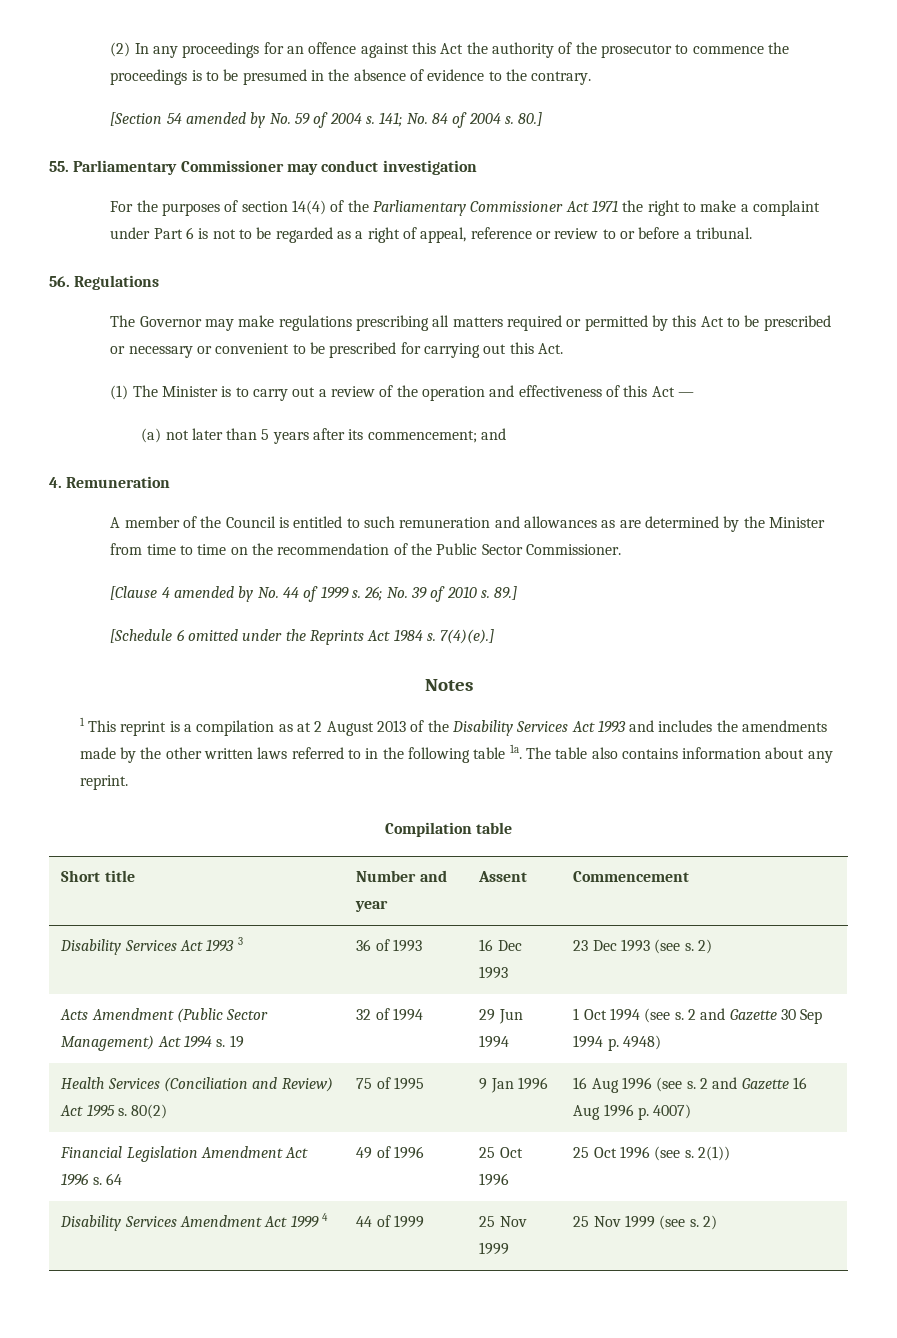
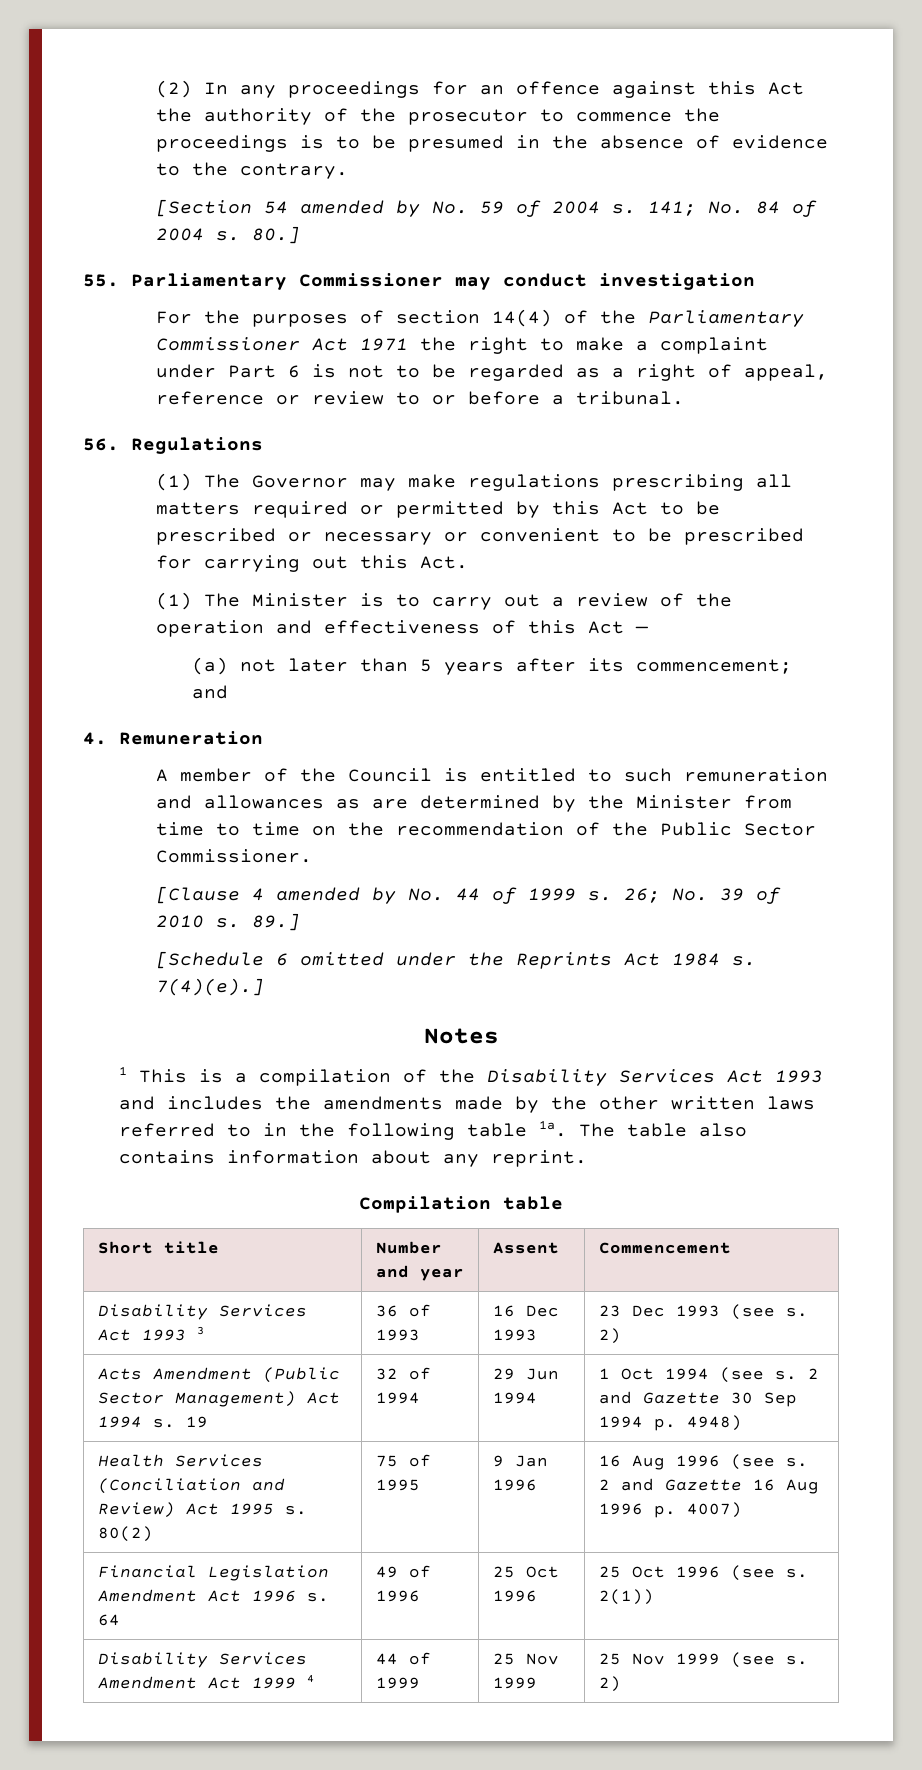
- The Governor may make regulations prescribing all matters required or permitted by this Act to be prescribed or necessary or convenient to be prescribed for carrying out this Act.
+ (1) The Governor may make regulations prescribing all matters required or permitted by this Act to be prescribed or necessary or convenient to be prescribed for carrying out this Act.
- 1 This reprint is a compilation as at 2 August 2013 of the Disability Services Act 1993 and includes the amendments made by the other written laws referred to in the following table 1a.
+ 1 This is a compilation of the Disability Services Act 1993 and includes the amendments made by the other written laws referred to in the following table 1a.

